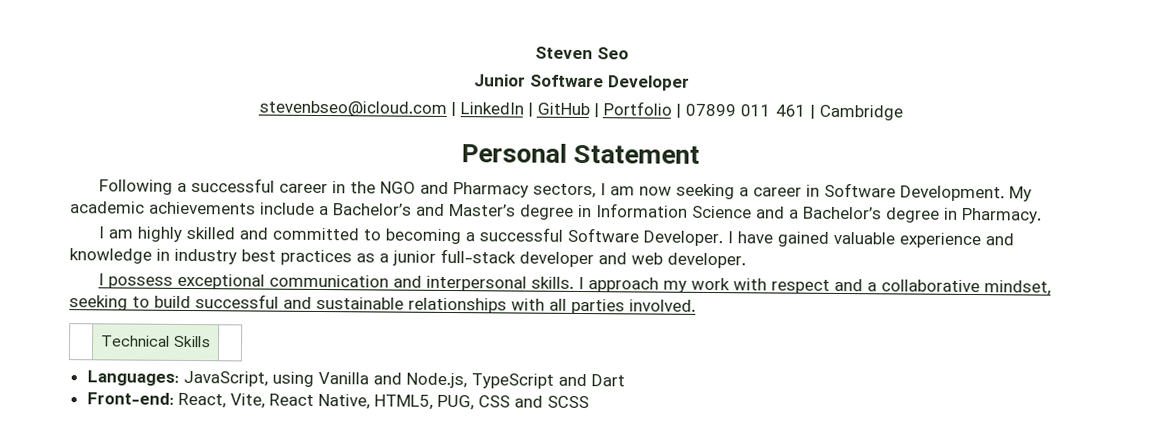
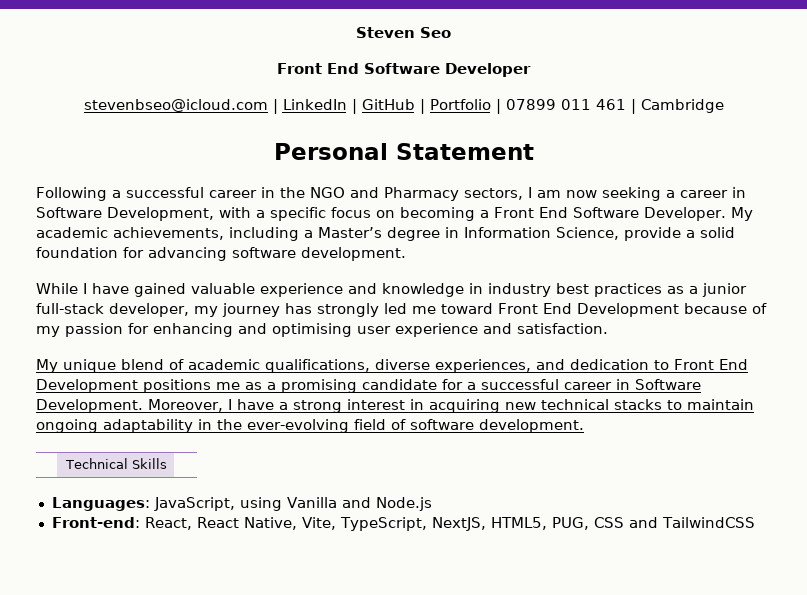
- Junior Software Developer
+ Front End Software Developer
- Following a successful career in the NGO and Pharmacy sectors, I am now seeking a career in Software Development. My academic achievements include a Bachelor’s and Master’s degree in Information Science and a Bachelor’s degree in Pharmacy.
- I am highly skilled and committed to becoming a successful Software Developer. I have gained valuable experience and knowledge in industry best practices as a junior full-stack developer and web developer.
- I possess exceptional communication and interpersonal skills. I approach my work with respect and a collaborative mindset, seeking to build successful and sustainable relationships with all parties involved.
+ Following a successful career in the NGO and Pharmacy sectors, I am now seeking a career in Software Development, with a specific focus on becoming a Front End Software Developer. My academic achievements, including a Master’s degree in Information Science, provide a solid foundation for advancing software development.
+ While I have gained valuable experience and knowledge in industry best practices as a junior full-stack developer, my journey has strongly led me toward Front End Development because of my passion for enhancing and optimising user experience and satisfaction.
+ My unique blend of academic qualifications, diverse experiences, and dedication to Front End Development positions me as a promising candidate for a successful career in Software Development. Moreover, I have a strong interest in acquiring new technical stacks to maintain ongoing adaptability in the ever-evolving field of software development.
- Languages: JavaScript, using Vanilla and Node.js, TypeScript and Dart
+ Languages: JavaScript, using Vanilla and Node.js
- Front-end: React, Vite, React Native, HTML5, PUG, CSS and SCSS
+ Front-end: React, React Native, Vite, TypeScript, NextJS, HTML5, PUG, CSS and TailwindCSS

